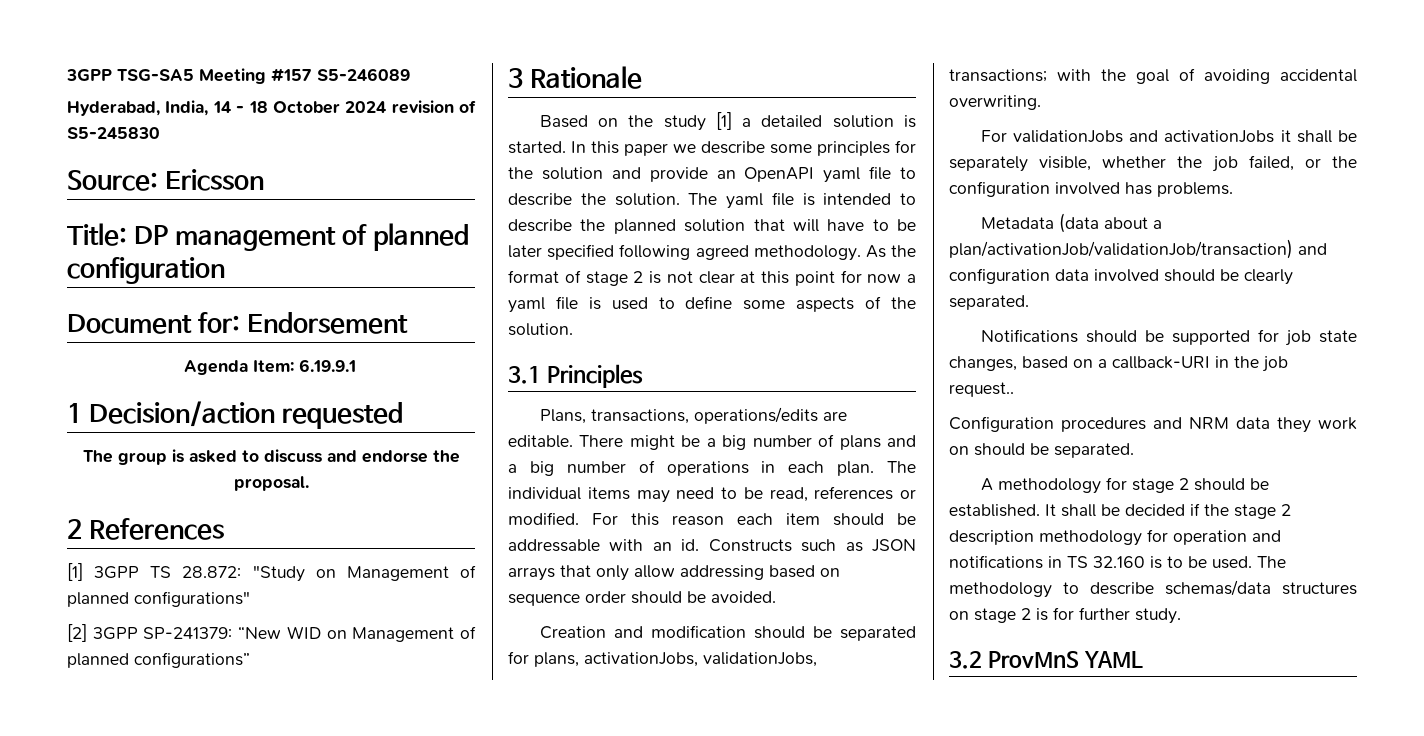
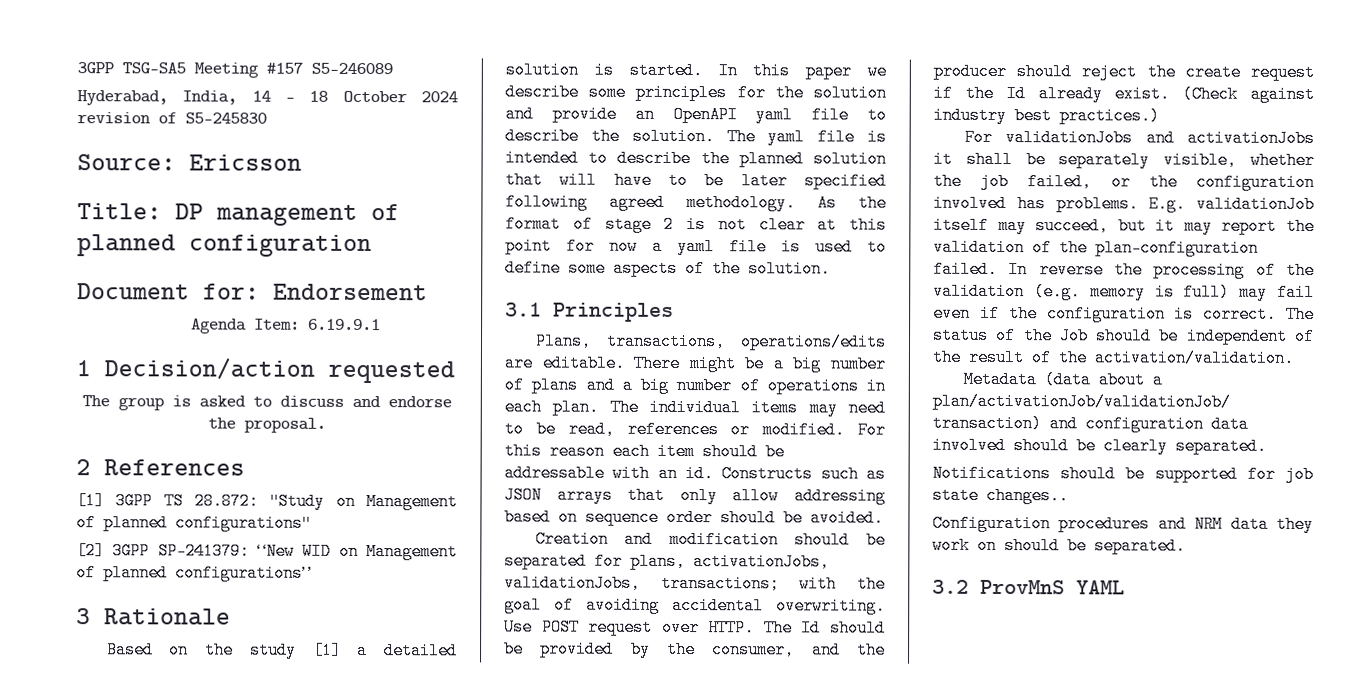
+ Use POST request over HTTP. The Id should be provided by the consumer, and the producer should reject the create request if the Id already exist. (Check against industry best practices.)
+ E.g. validationJob itself may succeed, but it may report the validation of the plan-configuration failed. In reverse the processing of the validation (e.g. memory is full) may fail even if the configuration is correct. The status of the Job should be independent of the result of the activation/validation.
- Notifications should be supported for job state changes, based on a callback-URI in the job request..
+ Notifications should be supported for job state changes..
- A methodology for stage 2 should be established. It shall be decided if the stage 2 description methodology for operation and notifications in TS 32.160 is to be used. The methodology to describe schemas/data structures on stage 2 is for further study.

